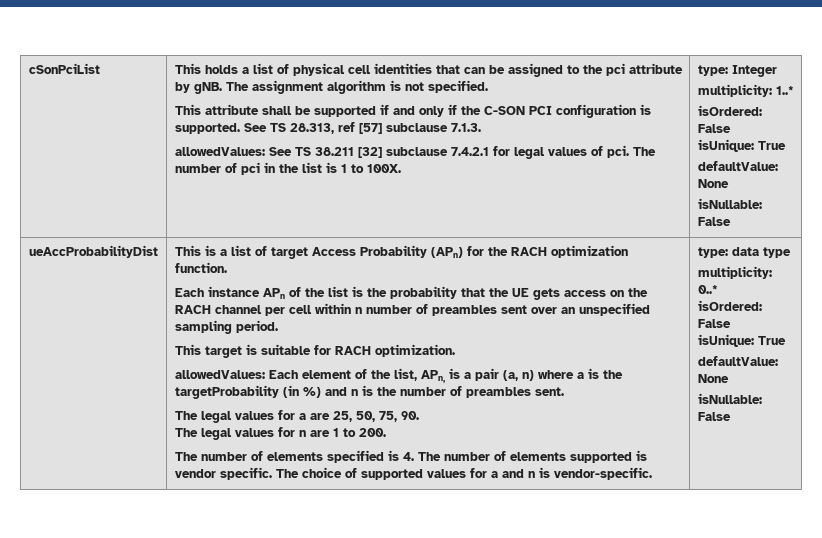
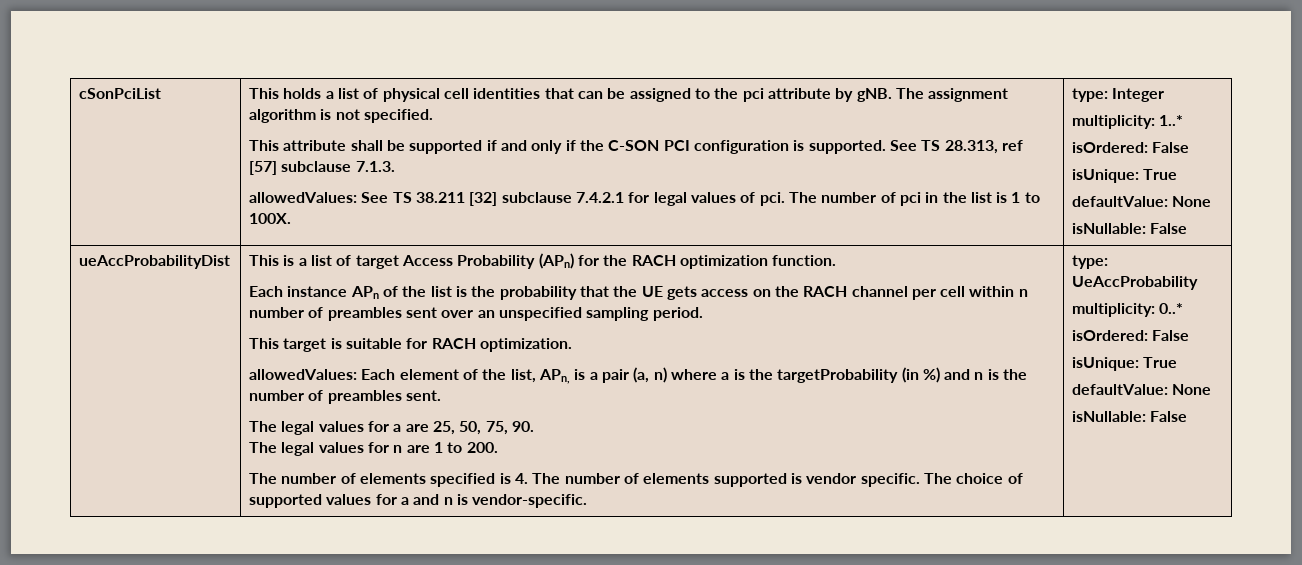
- type: data type
+ type: UeAccProbability

